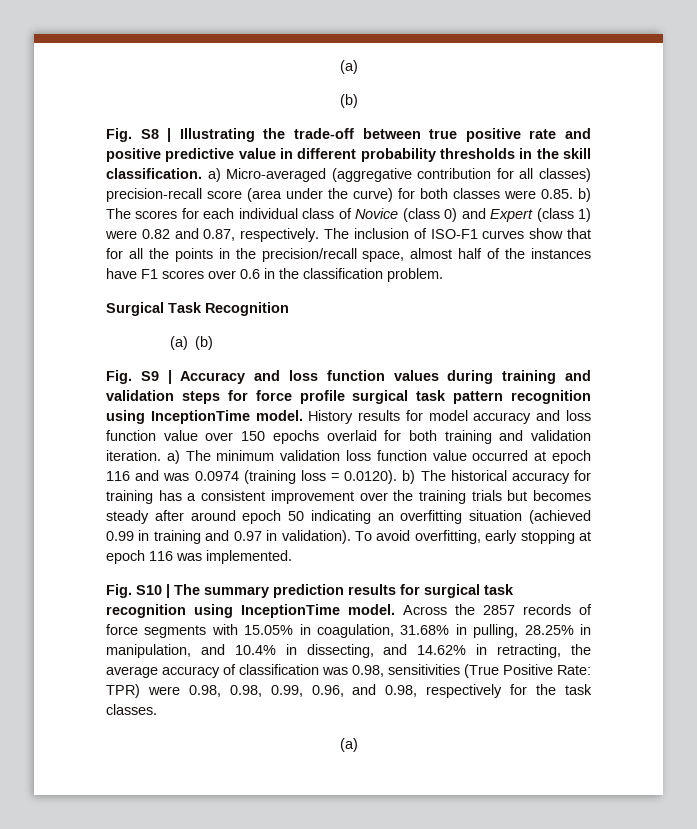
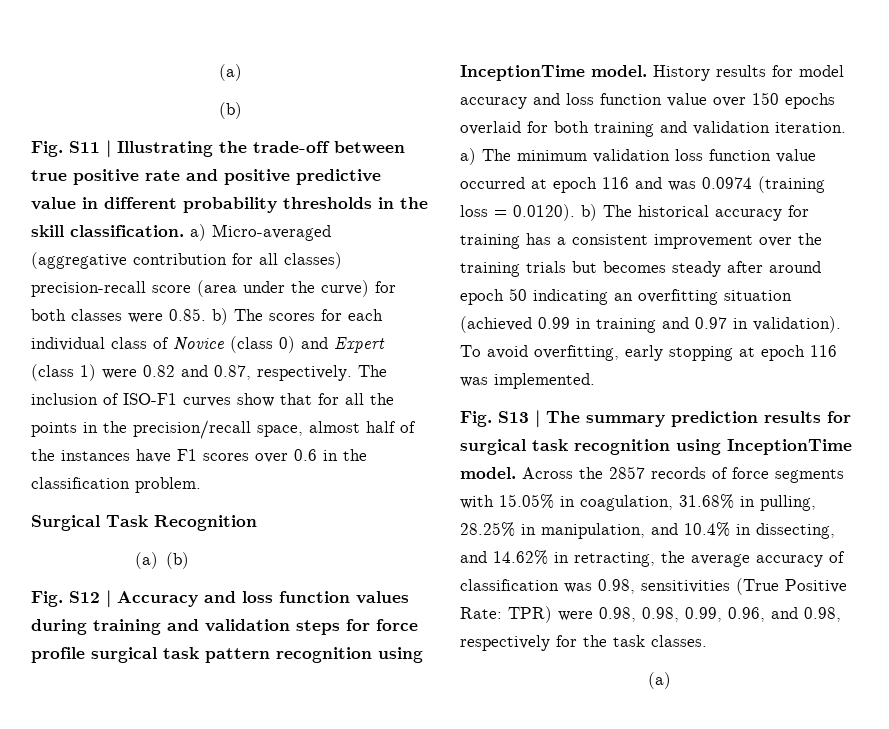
- Fig. S8 | Illustrating the trade-off between true positive rate and positive predictive value in different probability thresholds in the skill classification. a) Micro-averaged (aggregative contribution for all classes) precision-recall score (area under the curve) for both classes were 0.85. b) The scores for each individual class of Novice (class 0) and Expert (class 1) were 0.82 and 0.87, respectively.
+ Fig. S11 | Illustrating the trade-off between true positive rate and positive predictive value in different probability thresholds in the skill classification. a) Micro-averaged (aggregative contribution for all classes) precision-recall score (area under the curve) for both classes were 0.85. b) The scores for each individual class of Novice (class 0) and Expert (class 1) were 0.82 and 0.87, respectively.
- Fig. S9 | Accuracy and loss function values during training and validation steps for force profile surgical task pattern recognition using InceptionTime model.
+ Fig. S12 | Accuracy and loss function values during training and validation steps for force profile surgical task pattern recognition using InceptionTime model.
- Fig. S10 | The summary prediction results for surgical task recognition using InceptionTime model.
+ Fig. S13 | The summary prediction results for surgical task recognition using InceptionTime model.

